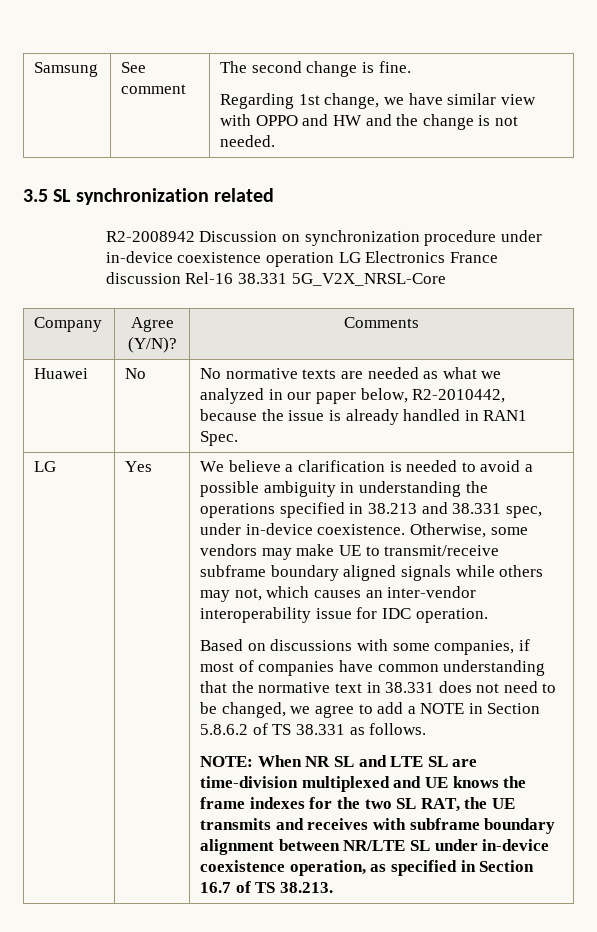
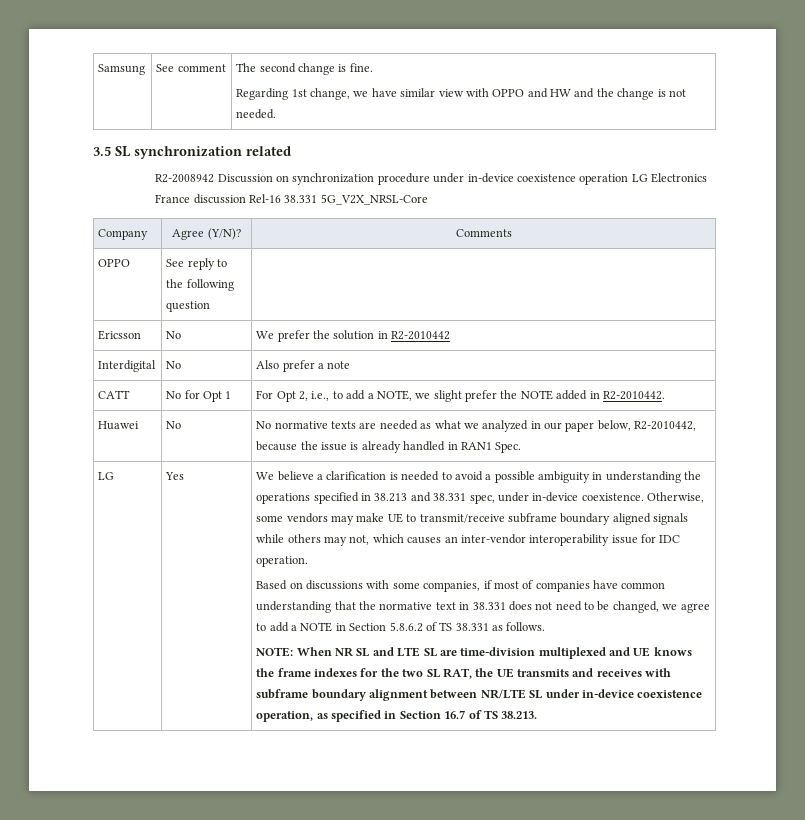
+ OPPO | See reply to the following question |
+ Ericsson | No | We prefer the solution in R2-2010442
+ Interdigital | No | Also prefer a note
+ CATT | No for Opt 1 | For Opt 2, i.e., to add a NOTE, we slight prefer the NOTE added in R2-2010442.

